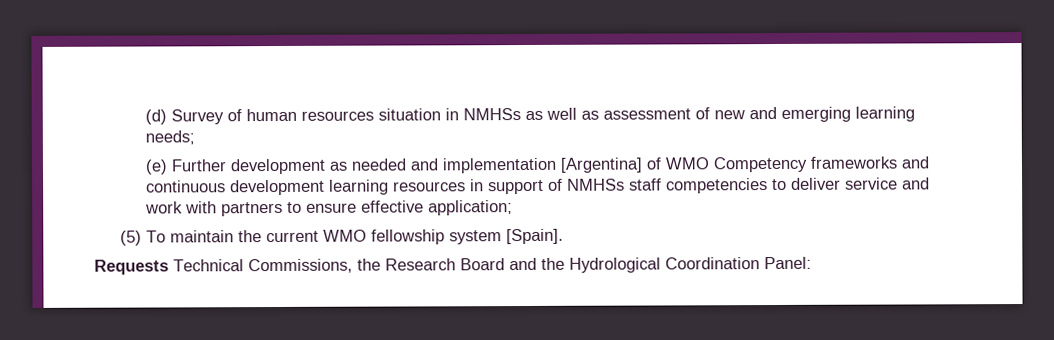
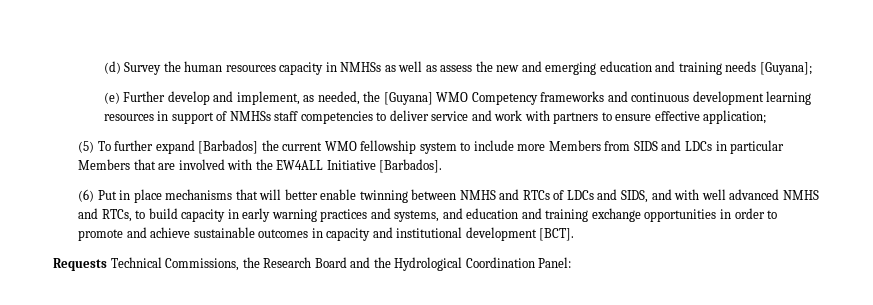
- (d) Survey of human resources situation in NMHSs as well as assessment of new and emerging learning needs;
- (e) Further development as needed and implementation [Argentina] of WMO Competency frameworks and continuous development learning resources in support of NMHSs staff competencies to deliver service and work with partners to ensure effective application;
+ (d) Survey the human resources capacity in NMHSs as well as assess the new and emerging education and training needs [Guyana];
+ (e) Further develop and implement, as needed, the [Guyana] WMO Competency frameworks and continuous development learning resources in support of NMHSs staff competencies to deliver service and work with partners to ensure effective application;
- (5) To maintain the current WMO fellowship system [Spain].
+ (5) To further expand [Barbados] the current WMO fellowship system to include more Members from SIDS and LDCs in particular Members that are involved with the EW4ALL Initiative [Barbados].
+ (6) Put in place mechanisms that will better enable twinning between NMHS and RTCs of LDCs and SIDS, and with well advanced NMHS and RTCs, to build capacity in early warning practices and systems, and education and training exchange opportunities in order to promote and achieve sustainable outcomes in capacity and institutional development [BCT].

